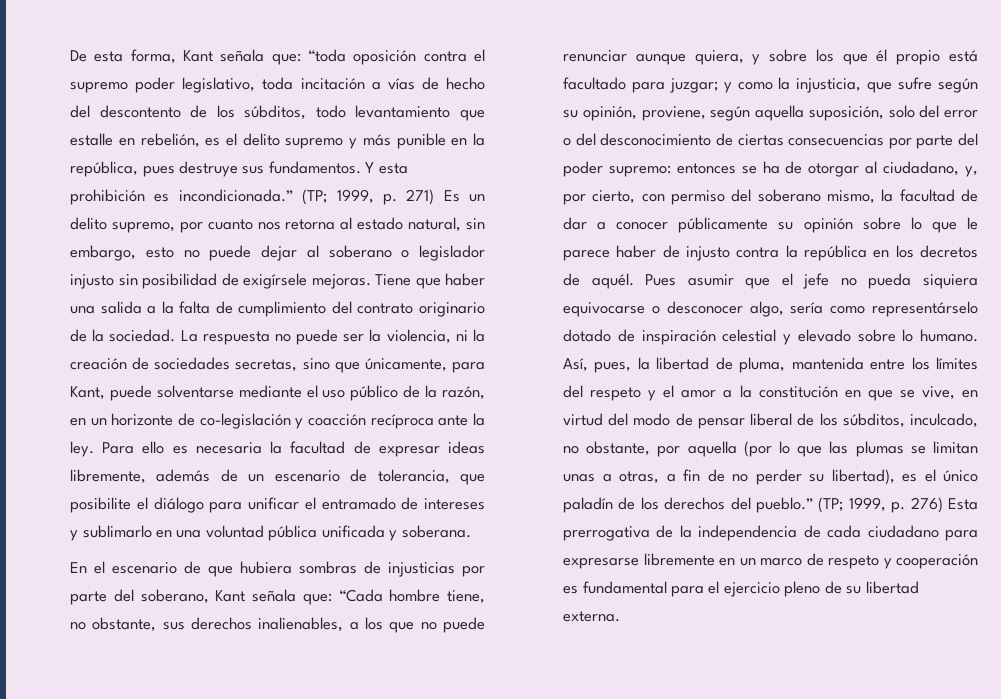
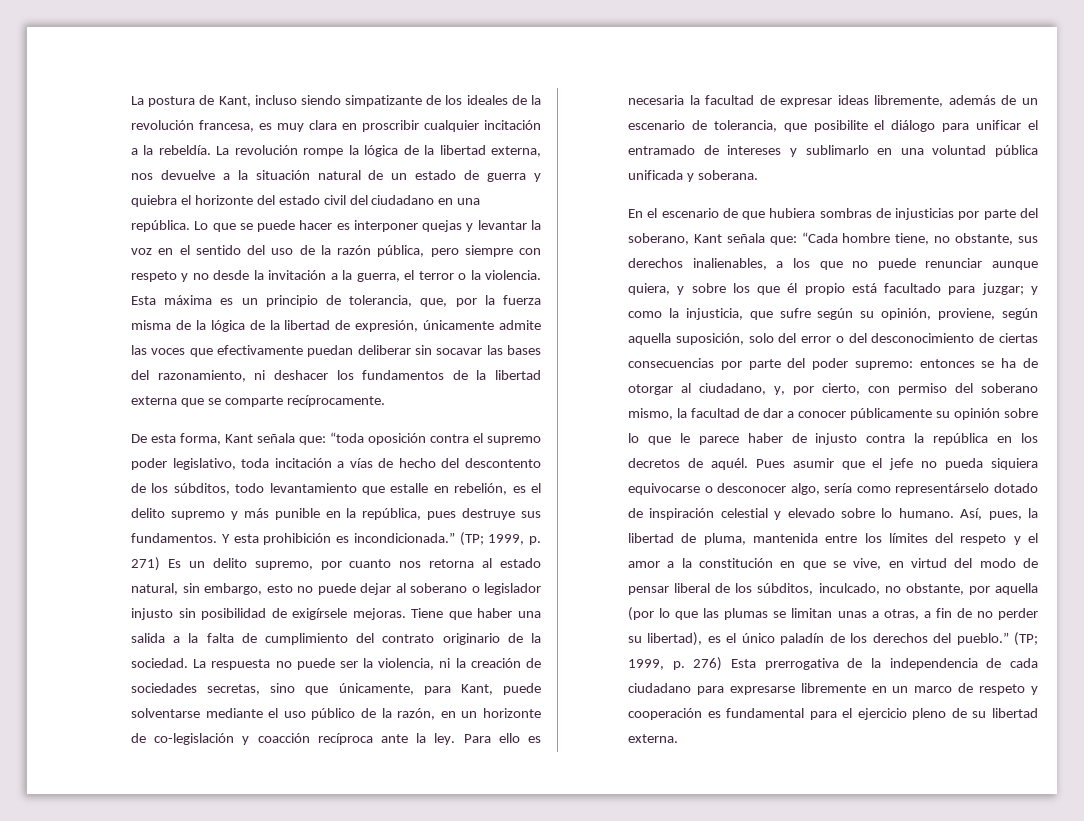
+ La postura de Kant, incluso siendo simpatizante de los ideales de la revolución francesa, es muy clara en proscribir cualquier incitación a la rebeldía. La revolución rompe la lógica de la libertad externa, nos devuelve a la situación natural de un estado de guerra y quiebra el horizonte del estado civil del ciudadano en una república. Lo que se puede hacer es interponer quejas y levantar la voz en el sentido del uso de la razón pública, pero siempre con respeto y no desde la invitación a la guerra, el terror o la violencia. Esta máxima es un principio de tolerancia, que, por la fuerza misma de la lógica de la libertad de expresión, únicamente admite las voces que efectivamente puedan deliberar sin socavar las bases del razonamiento, ni deshacer los fundamentos de la libertad externa que se comparte recíprocamente.

